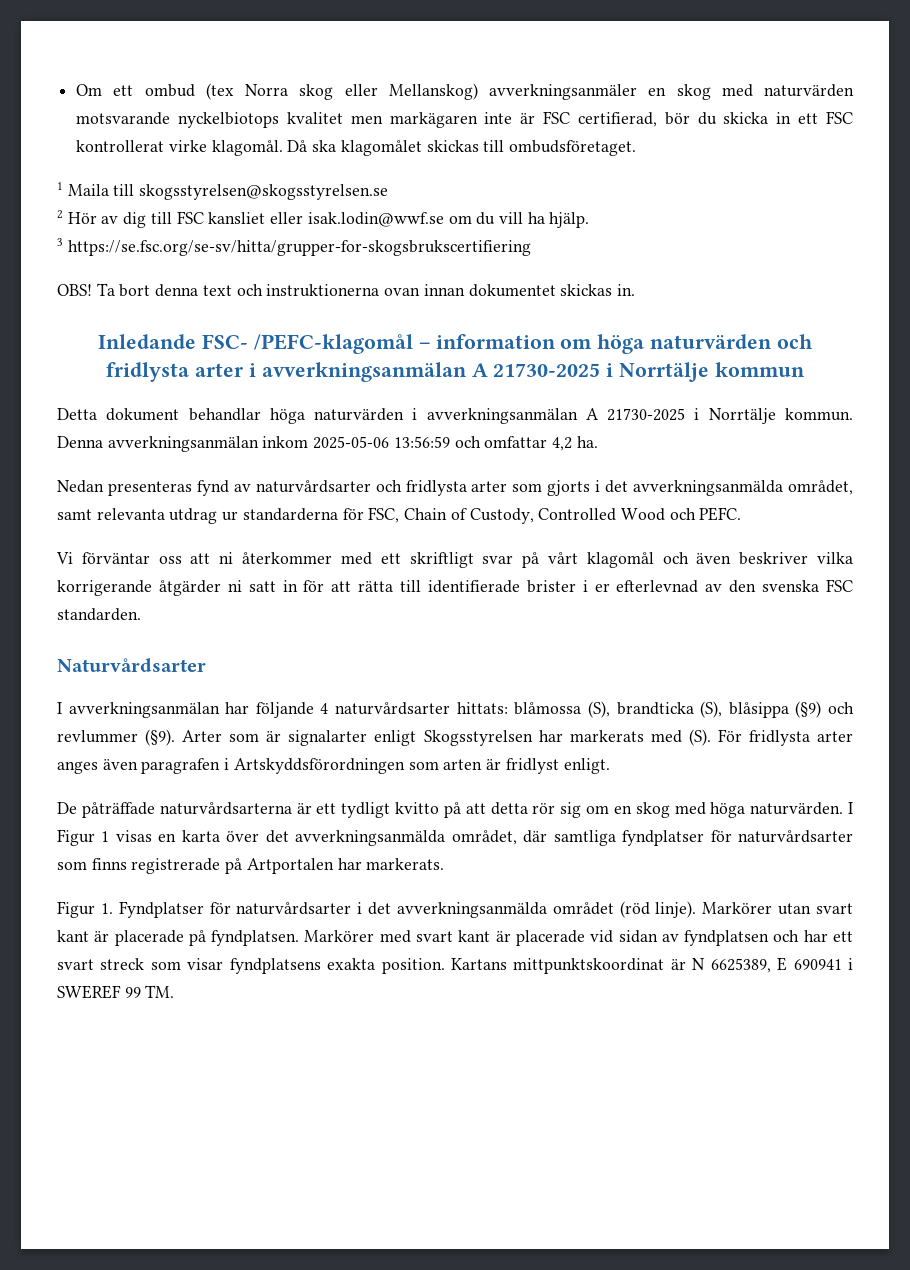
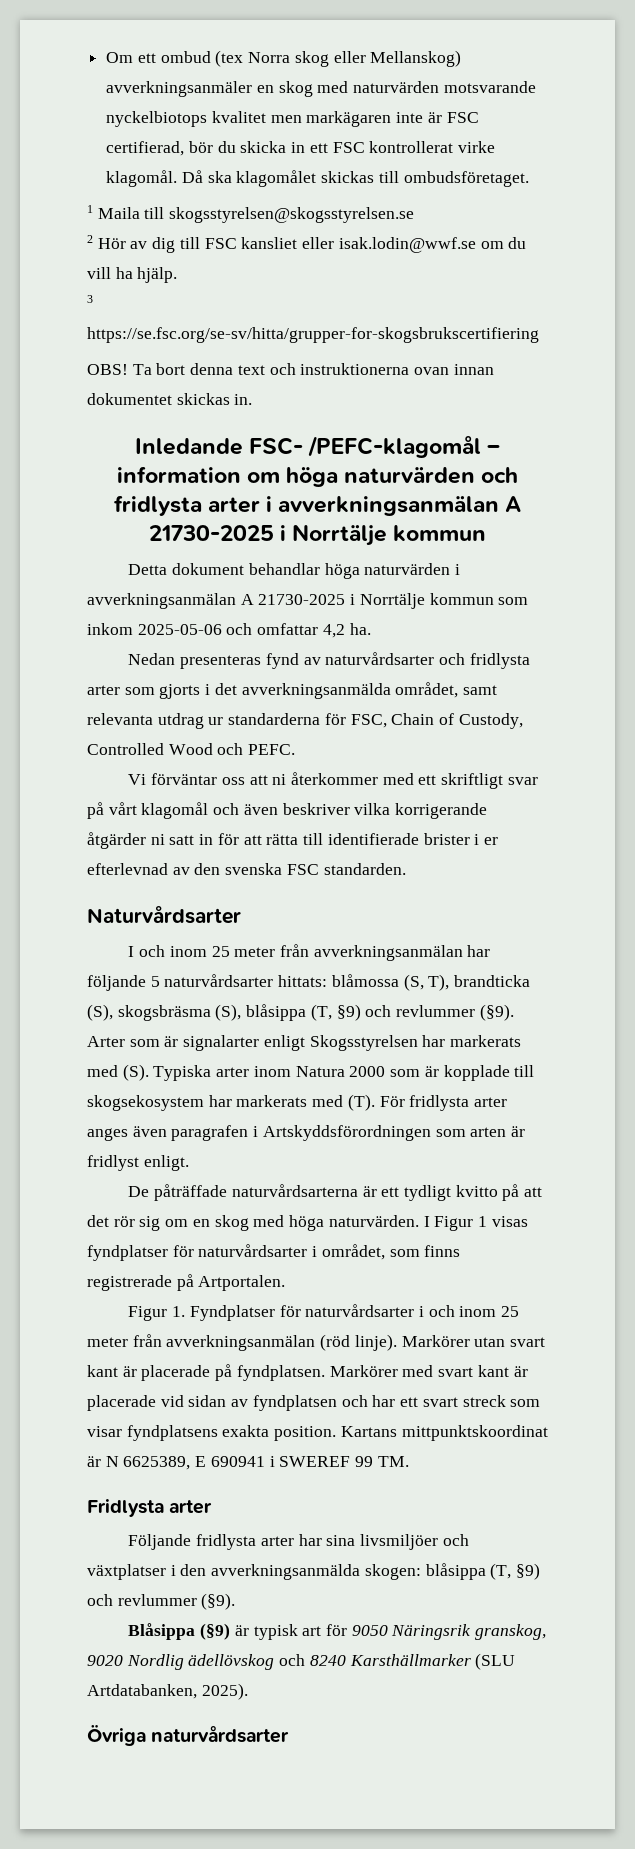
- Detta dokument behandlar höga naturvärden i avverkningsanmälan A 21730-2025 i Norrtälje kommun. Denna avverkningsanmälan inkom 2025-05-06 13:56:59 och omfattar 4,2 ha.
+ Detta dokument behandlar höga naturvärden i avverkningsanmälan A 21730-2025 i Norrtälje kommun som inkom 2025-05-06 och omfattar 4,2 ha.
- I avverkningsanmälan har följande 4 naturvårdsarter hittats: blåmossa (S), brandticka (S), blåsippa (§9) och revlummer (§9).
+ I och inom 25 meter från avverkningsanmälan har följande 5 naturvårdsarter hittats: blåmossa (S, T), brandticka (S), skogsbräsma (S), blåsippa (T, §9) och revlummer (§9).
- Arter som är signalarter enligt Skogsstyrelsen har markerats med (S). För fridlysta arter anges även paragrafen i Artskyddsförordningen som arten är fridlyst enligt.
+ Arter som är signalarter enligt Skogsstyrelsen har markerats med (S). Typiska arter inom Natura 2000 som är kopplade till skogsekosystem har markerats med (T). För fridlysta arter anges även paragrafen i Artskyddsförordningen som arten är fridlyst enligt.
- De påträffade naturvårdsarterna är ett tydligt kvitto på att detta rör sig om en skog med höga naturvärden.
+ De påträffade naturvårdsarterna är ett tydligt kvitto på att det rör sig om en skog med höga naturvärden.
- I Figur 1 visas en karta över det avverkningsanmälda området, där samtliga fyndplatser för naturvårdsarter som finns registrerade på Artportalen har markerats.
+ I Figur 1 visas fyndplatser för naturvårdsarter i området, som finns registrerade på Artportalen.
- Figur 1. Fyndplatser för naturvårdsarter i det avverkningsanmälda området (röd linje).
+ Figur 1. Fyndplatser för naturvårdsarter i och inom 25 meter från avverkningsanmälan (röd linje).
+ Fridlysta arter
+ Följande fridlysta arter har sina livsmiljöer och växtplatser i den avverkningsanmälda skogen: blåsippa (T, §9) och revlummer (§9).
+ Blåsippa (§9) är typisk art för 9050 Näringsrik granskog, 9020 Nordlig ädellövskog och 8240 Karsthällmarker (SLU Artdatabanken, 2025).
+ Övriga naturvårdsarter

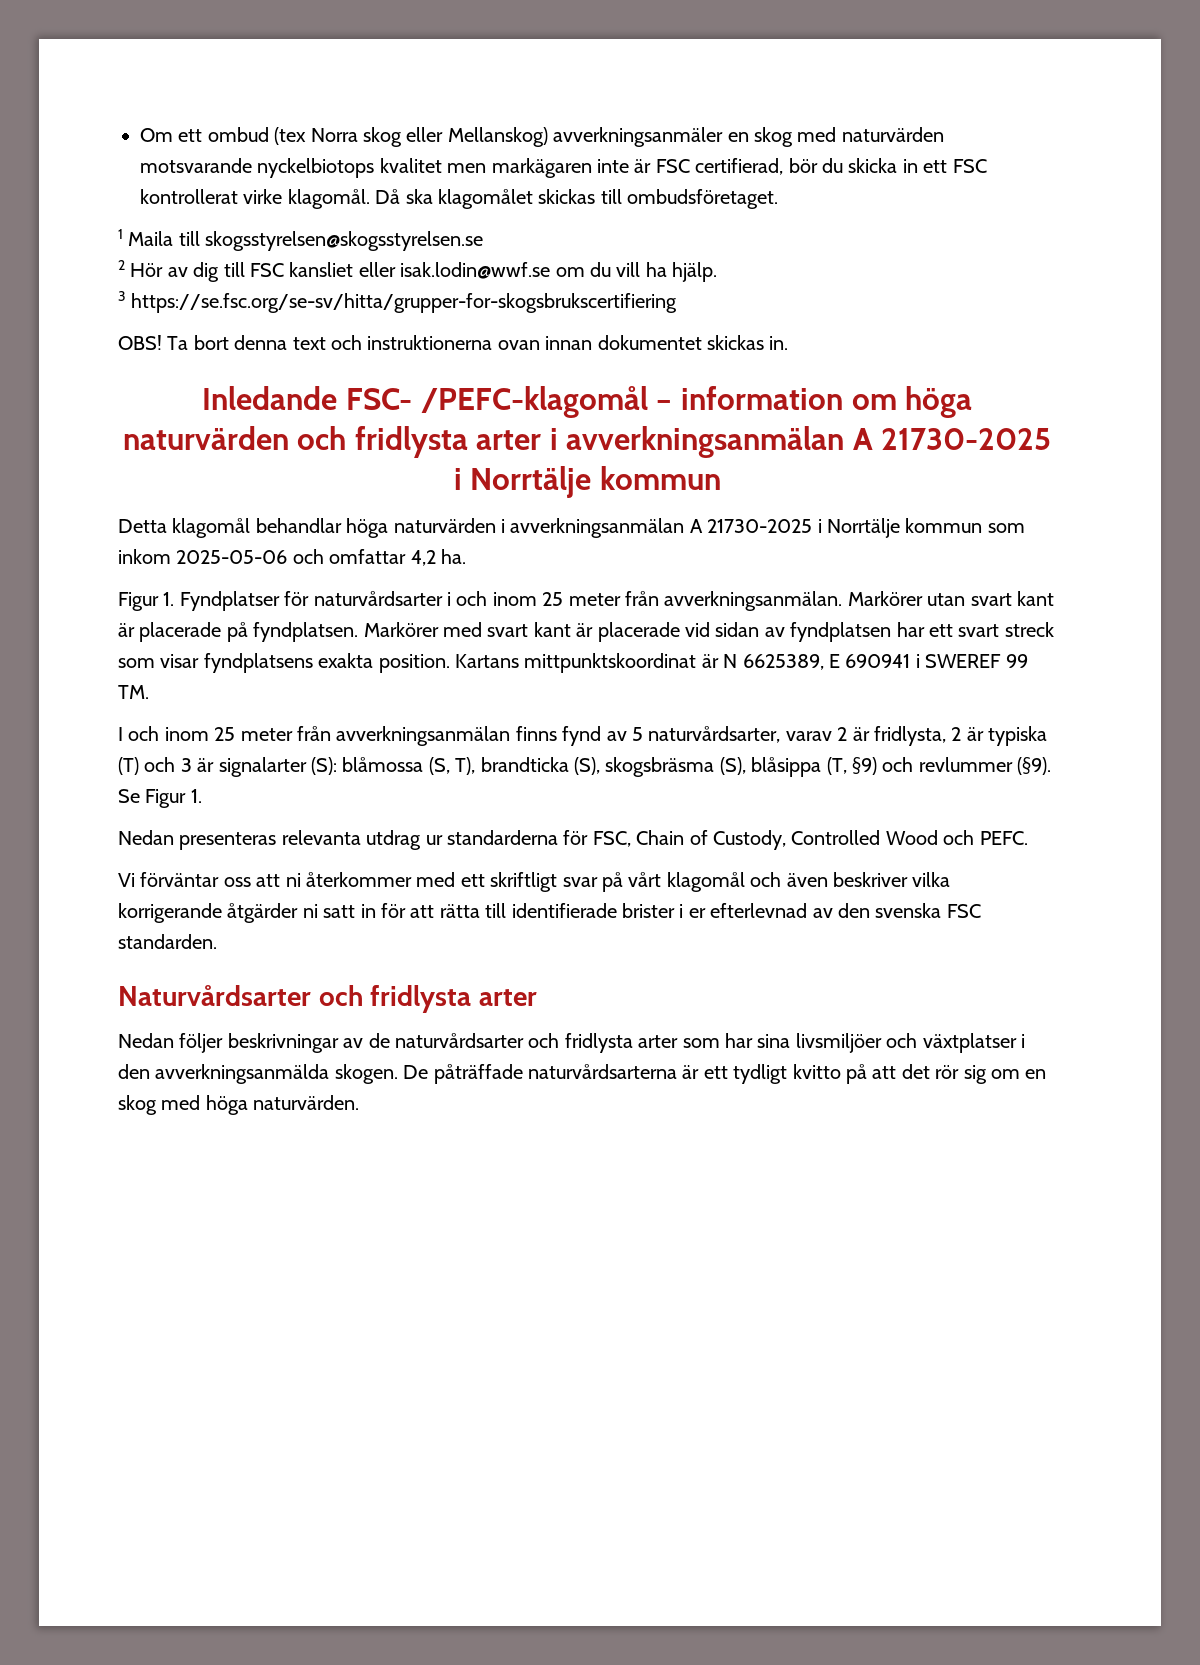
- Detta dokument behandlar höga naturvärden i avverkningsanmälan A 21730-2025 i Norrtälje kommun som inkom 2025-05-06 och omfattar 4,2 ha.
+ Detta klagomål behandlar höga naturvärden i avverkningsanmälan A 21730-2025 i Norrtälje kommun som inkom 2025-05-06 och omfattar 4,2 ha.
- Nedan presenteras fynd av naturvårdsarter och fridlysta arter som gjorts i det avverkningsanmälda området, samt relevanta utdrag ur standarderna för FSC, Chain of Custody, Controlled Wood och PEFC.
+ Figur 1. Fyndplatser för naturvårdsarter i och inom 25 meter från avverkningsanmälan. Markörer utan svart kant är placerade på fyndplatsen. Markörer med svart kant är placerade vid sidan av fyndplatsen har ett svart streck som visar fyndplatsens exakta position. Kartans mittpunktskoordinat är N 6625389, E 690941 i SWEREF 99 TM.
+ I och inom 25 meter från avverkningsanmälan finns fynd av 5 naturvårdsarter, varav 2 är fridlysta, 2 är typiska (T) och 3 är signalarter (S): blåmossa (S, T), brandticka (S), skogsbräsma (S), blåsippa (T, §9) och revlummer (§9). Se Figur 1.
+ Nedan presenteras relevanta utdrag ur standarderna för FSC, Chain of Custody, Controlled Wood och PEFC.
- Naturvårdsarter
- I och inom 25 meter från avverkningsanmälan har följande 5 naturvårdsarter hittats: blåmossa (S, T), brandticka (S), skogsbräsma (S), blåsippa (T, §9) och revlummer (§9). Arter som är signalarter enligt Skogsstyrelsen har markerats med (S). Typiska arter inom Natura 2000 som är kopplade till skogsekosystem har markerats med (T). För fridlysta arter anges även paragrafen i Artskyddsförordningen som arten är fridlyst enligt.
- De påträffade naturvårdsarterna är ett tydligt kvitto på att det rör sig om en skog med höga naturvärden. I Figur 1 visas fyndplatser för naturvårdsarter i området, som finns registrerade på Artportalen.
- Figur 1. Fyndplatser för naturvårdsarter i och inom 25 meter från avverkningsanmälan (röd linje). Markörer utan svart kant är placerade på fyndplatsen. Markörer med svart kant är placerade vid sidan av fyndplatsen och har ett svart streck som visar fyndplatsens exakta position. Kartans mittpunktskoordinat är N 6625389, E 690941 i SWEREF 99 TM.
- Fridlysta arter
- Följande fridlysta arter har sina livsmiljöer och växtplatser i den avverkningsanmälda skogen: blåsippa (T, §9) och revlummer (§9).
- Blåsippa (§9) är typisk art för 9050 Näringsrik granskog, 9020 Nordlig ädellövskog och 8240 Karsthällmarker (SLU Artdatabanken, 2025).
- Övriga naturvårdsarter
+ Naturvårdsarter och fridlysta arter
+ Nedan följer beskrivningar av de naturvårdsarter och fridlysta arter som har sina livsmiljöer och växtplatser i den avverkningsanmälda skogen. De påträffade naturvårdsarterna är ett tydligt kvitto på att det rör sig om en skog med höga naturvärden.

